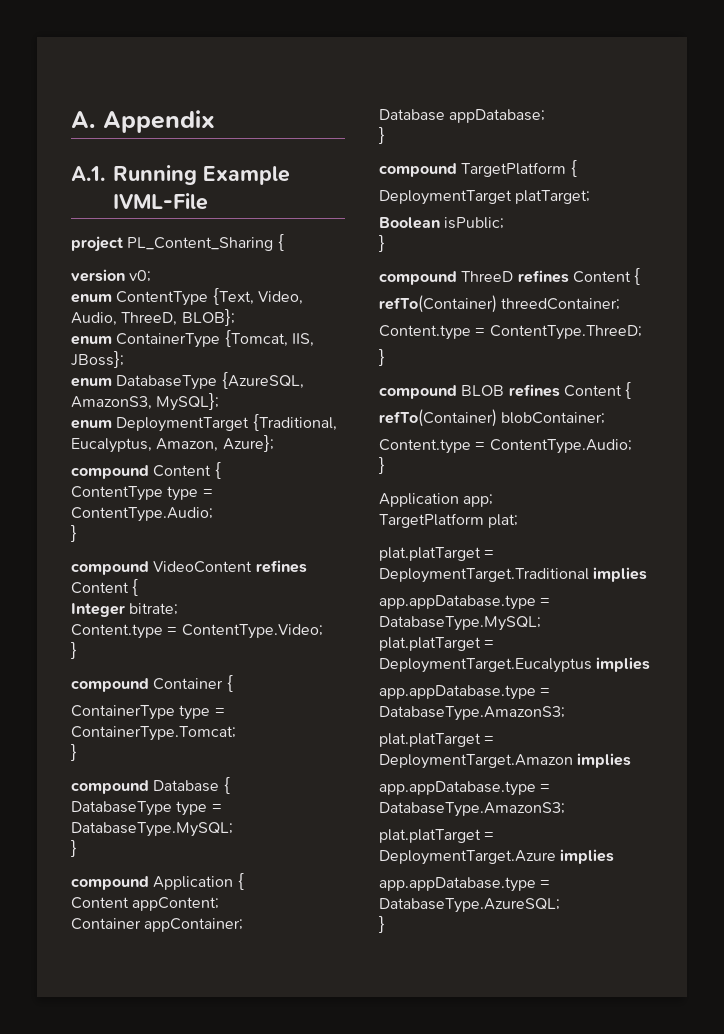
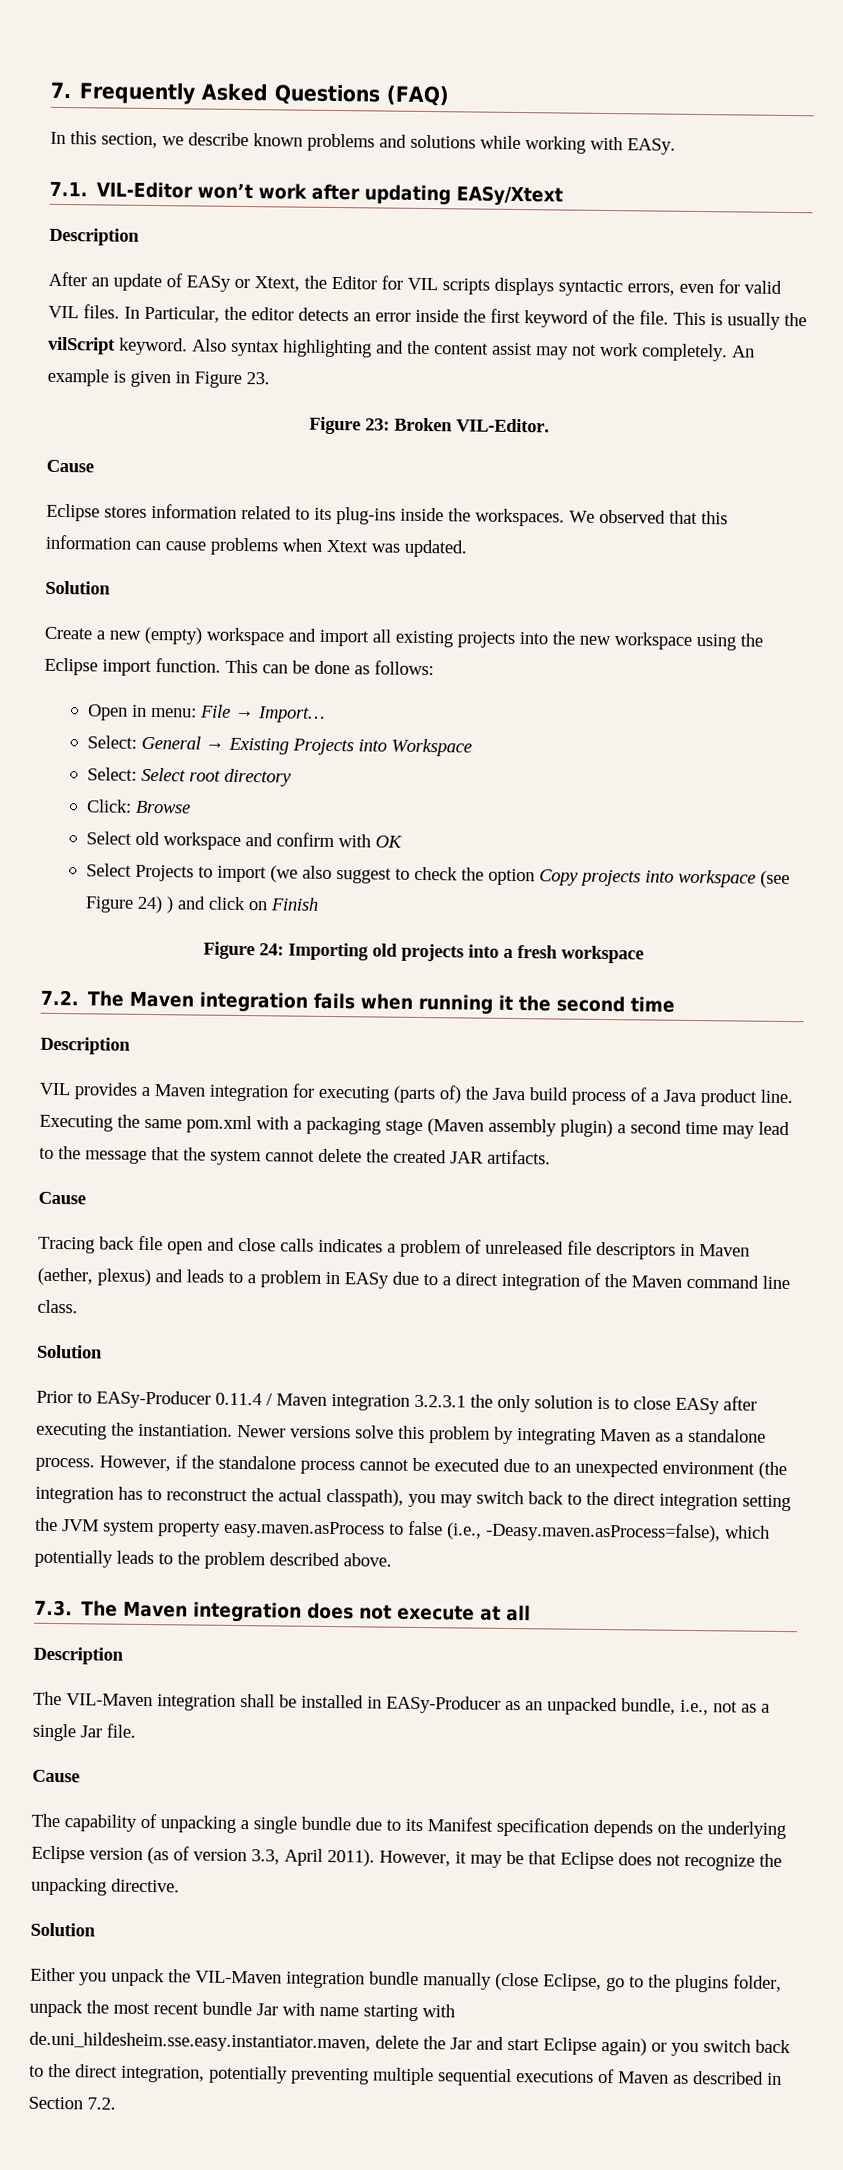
- A. Appendix
- A.1. Running Example IVML-File
- project PL_Content_Sharing {
- version v0;
- enum ContentType {Text, Video, Audio, ThreeD, BLOB};
- enum ContainerType {Tomcat, IIS, JBoss};
- enum DatabaseType {AzureSQL, AmazonS3, MySQL};
- enum DeploymentTarget {Traditional, Eucalyptus, Amazon, Azure};
- compound Content {
- ContentType type = ContentType.Audio;
- }
- compound VideoContent refines Content {
- Integer bitrate;
- Content.type = ContentType.Video;
- }
- compound Container {
- ContainerType type = ContainerType.Tomcat;
- }
- compound Database {
- DatabaseType type = DatabaseType.MySQL;
- }
- compound Application {
- Content appContent;
- Container appContainer;
- Database appDatabase;
- }
- compound TargetPlatform {
- DeploymentTarget platTarget;
- Boolean isPublic;
- }
- compound ThreeD refines Content {
- refTo(Container) threedContainer;
- Content.type = ContentType.ThreeD;
- }
- compound BLOB refines Content {
- refTo(Container) blobContainer;
- Content.type = ContentType.Audio;
- }
- Application app;
- TargetPlatform plat;
- plat.platTarget = DeploymentTarget.Traditional implies
- app.appDatabase.type = DatabaseType.MySQL;
- plat.platTarget = DeploymentTarget.Eucalyptus implies
- app.appDatabase.type = DatabaseType.AmazonS3;
- plat.platTarget = DeploymentTarget.Amazon implies
- app.appDatabase.type = DatabaseType.AmazonS3;
- plat.platTarget = DeploymentTarget.Azure implies
- app.appDatabase.type = DatabaseType.AzureSQL;
- }
+ 7. Frequently Asked Questions (FAQ)
+ In this section, we describe known problems and solutions while working with EASy.
+ 7.1. VIL-Editor won’t work after updating EASy/Xtext
+ Description
+ After an update of EASy or Xtext, the Editor for VIL scripts displays syntactic errors, even for valid VIL files. In Particular, the editor detects an error inside the first keyword of the file. This is usually the vilScript keyword. Also syntax highlighting and the content assist may not work completely. An example is given in Figure 23.
+ Figure 23: Broken VIL-Editor.
+ Cause
+ Eclipse stores information related to its plug-ins inside the workspaces. We observed that this information can cause problems when Xtext was updated.
+ Solution
+ Create a new (empty) workspace and import all existing projects into the new workspace using the Eclipse import function. This can be done as follows:
+ Open in menu: File → Import…
+ Select: General → Existing Projects into Workspace
+ Select: Select root directory
+ Click: Browse
+ Select old workspace and confirm with OK
+ Select Projects to import (we also suggest to check the option Copy projects into workspace (see Figure 24) ) and click on Finish
+ Figure 24: Importing old projects into a fresh workspace
+ 7.2. The Maven integration fails when running it the second time
+ Description
+ VIL provides a Maven integration for executing (parts of) the Java build process of a Java product line. Executing the same pom.xml with a packaging stage (Maven assembly plugin) a second time may lead to the message that the system cannot delete the created JAR artifacts.
+ Cause
+ Tracing back file open and close calls indicates a problem of unreleased file descriptors in Maven (aether, plexus) and leads to a problem in EASy due to a direct integration of the Maven command line class.
+ Solution
+ Prior to EASy-Producer 0.11.4 / Maven integration 3.2.3.1 the only solution is to close EASy after executing the instantiation. Newer versions solve this problem by integrating Maven as a standalone process. However, if the standalone process cannot be executed due to an unexpected environment (the integration has to reconstruct the actual classpath), you may switch back to the direct integration setting the JVM system property easy.maven.asProcess to false (i.e., -Deasy.maven.asProcess=false), which potentially leads to the problem described above.
+ 7.3. The Maven integration does not execute at all
+ Description
+ The VIL-Maven integration shall be installed in EASy-Producer as an unpacked bundle, i.e., not as a single Jar file.
+ Cause
+ The capability of unpacking a single bundle due to its Manifest specification depends on the underlying Eclipse version (as of version 3.3, April 2011). However, it may be that Eclipse does not recognize the unpacking directive.
+ Solution
+ Either you unpack the VIL-Maven integration bundle manually (close Eclipse, go to the plugins folder, unpack the most recent bundle Jar with name starting with de.uni_hildesheim.sse.easy.instantiator.maven, delete the Jar and start Eclipse again) or you switch back to the direct integration, potentially preventing multiple sequential executions of Maven as described in Section 7.2.

